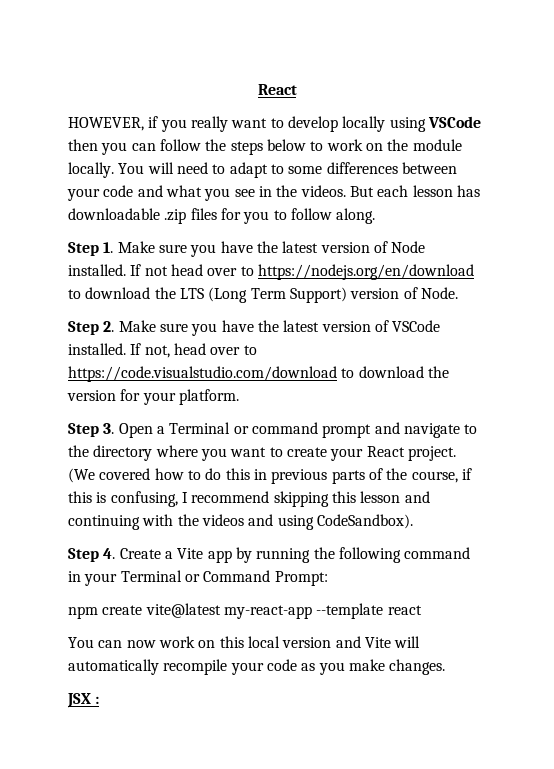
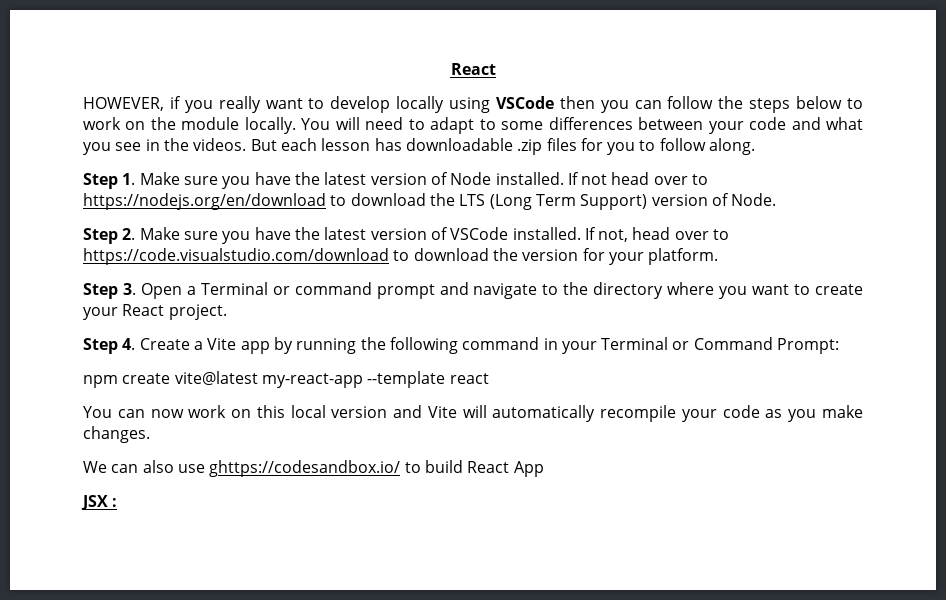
- (We covered how to do this in previous parts of the course, if this is confusing, I recommend skipping this lesson and continuing with the videos and using CodeSandbox).
+ We can also use ghttps://codesandbox.io/ to build React App

